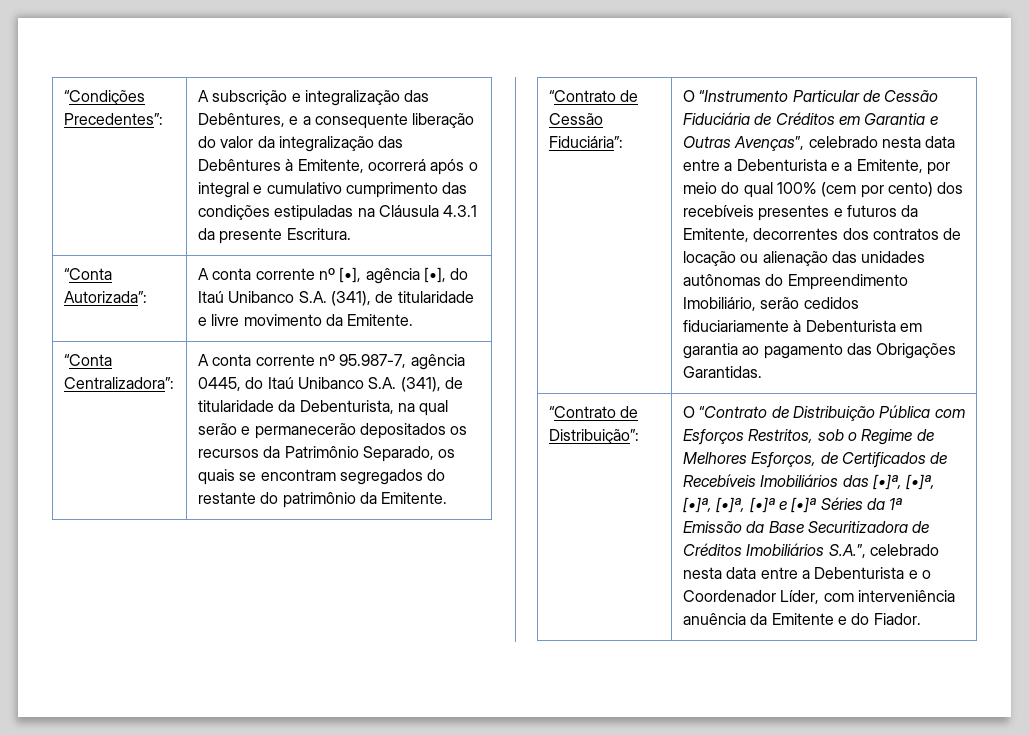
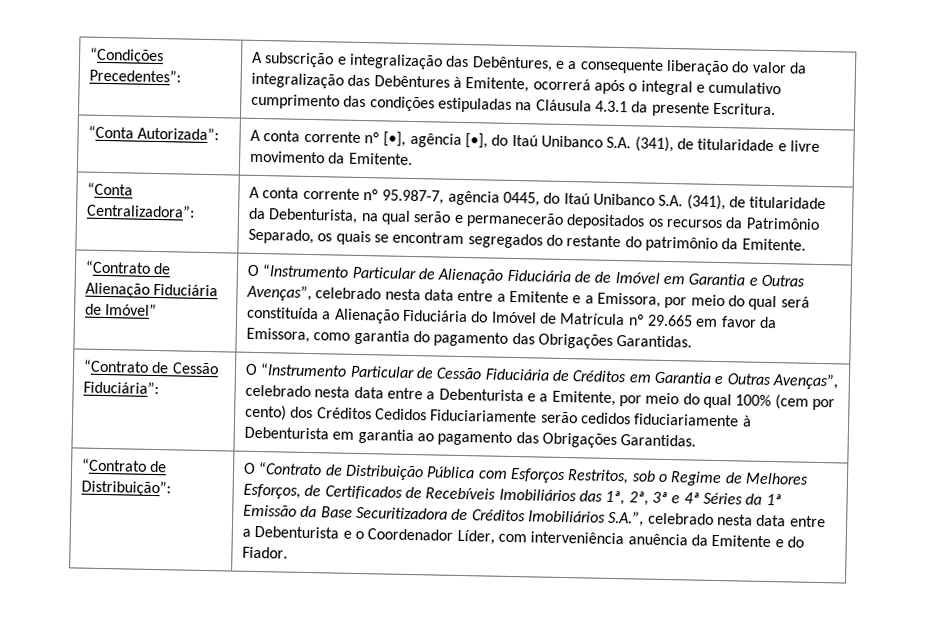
+ “Contrato de Alienação Fiduciária de Imóvel” | O “Instrumento Particular de Alienação Fiduciária de de Imóvel em Garantia e Outras Avenças”, celebrado nesta data entre a Emitente e a Emissora, por meio do qual será constituída a Alienação Fiduciária do Imóvel de Matrícula nº 29.665 em favor da Emissora, como garantia do pagamento das Obrigações Garantidas.
- O “Instrumento Particular de Cessão Fiduciária de Créditos em Garantia e Outras Avenças”, celebrado nesta data entre a Debenturista e a Emitente, por meio do qual 100% (cem por cento) dos recebíveis presentes e futuros da Emitente, decorrentes dos contratos de locação ou alienação das unidades autônomas do Empreendimento Imobiliário, serão cedidos fiduciariamente à Debenturista em garantia ao pagamento das Obrigações Garantidas.
+ O “Instrumento Particular de Cessão Fiduciária de Créditos em Garantia e Outras Avenças”, celebrado nesta data entre a Debenturista e a Emitente, por meio do qual 100% (cem por cento) dos Créditos Cedidos Fiduciariamente serão cedidos fiduciariamente à Debenturista em garantia ao pagamento das Obrigações Garantidas.
- O “Contrato de Distribuição Pública com Esforços Restritos, sob o Regime de Melhores Esforços, de Certificados de Recebíveis Imobiliários das [•]ª, [•]ª, [•]ª, [•]ª, [•]ª e [•]ª Séries da 1ª Emissão da Base Securitizadora de Créditos Imobiliários S.A.”, celebrado nesta data entre a Debenturista e o Coordenador Líder, com interveniência anuência da Emitente e do Fiador.
+ O “Contrato de Distribuição Pública com Esforços Restritos, sob o Regime de Melhores Esforços, de Certificados de Recebíveis Imobiliários das 1ª, 2ª, 3ª e 4ª Séries da 1ª Emissão da Base Securitizadora de Créditos Imobiliários S.A.”, celebrado nesta data entre a Debenturista e o Coordenador Líder, com interveniência anuência da Emitente e do Fiador.

